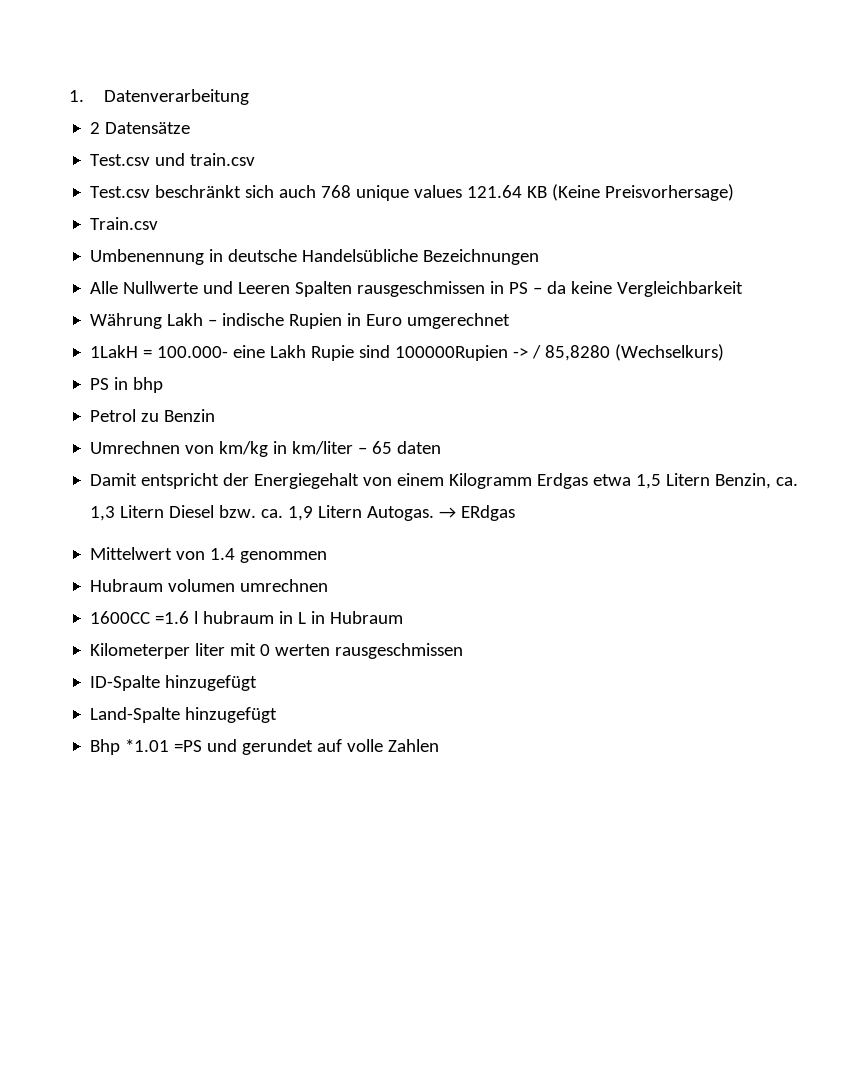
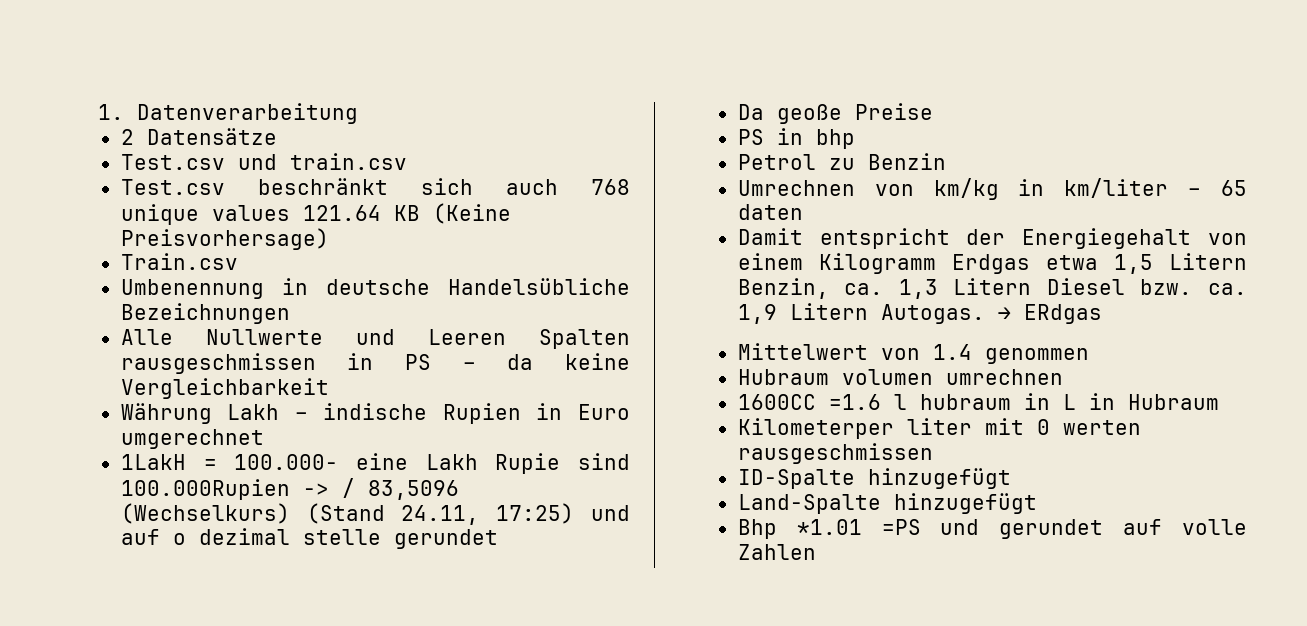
- 1LakH = 100.000- eine Lakh Rupie sind 100000Rupien -> / 85,8280 (Wechselkurs)
+ 1LakH = 100.000- eine Lakh Rupie sind 100.000Rupien -> / 83,5096 (Wechselkurs) (Stand 24.11, 17:25) und auf o dezimal stelle gerundet
+ Da geoße Preise

